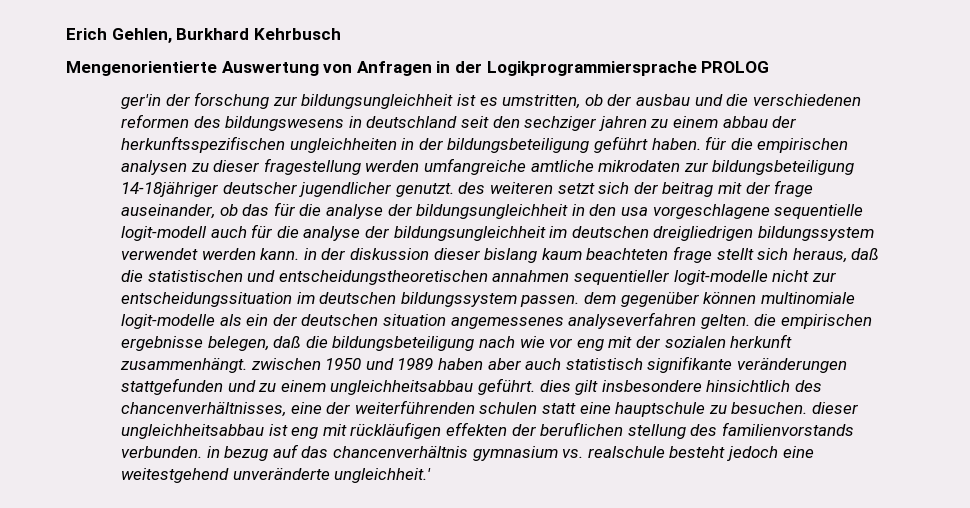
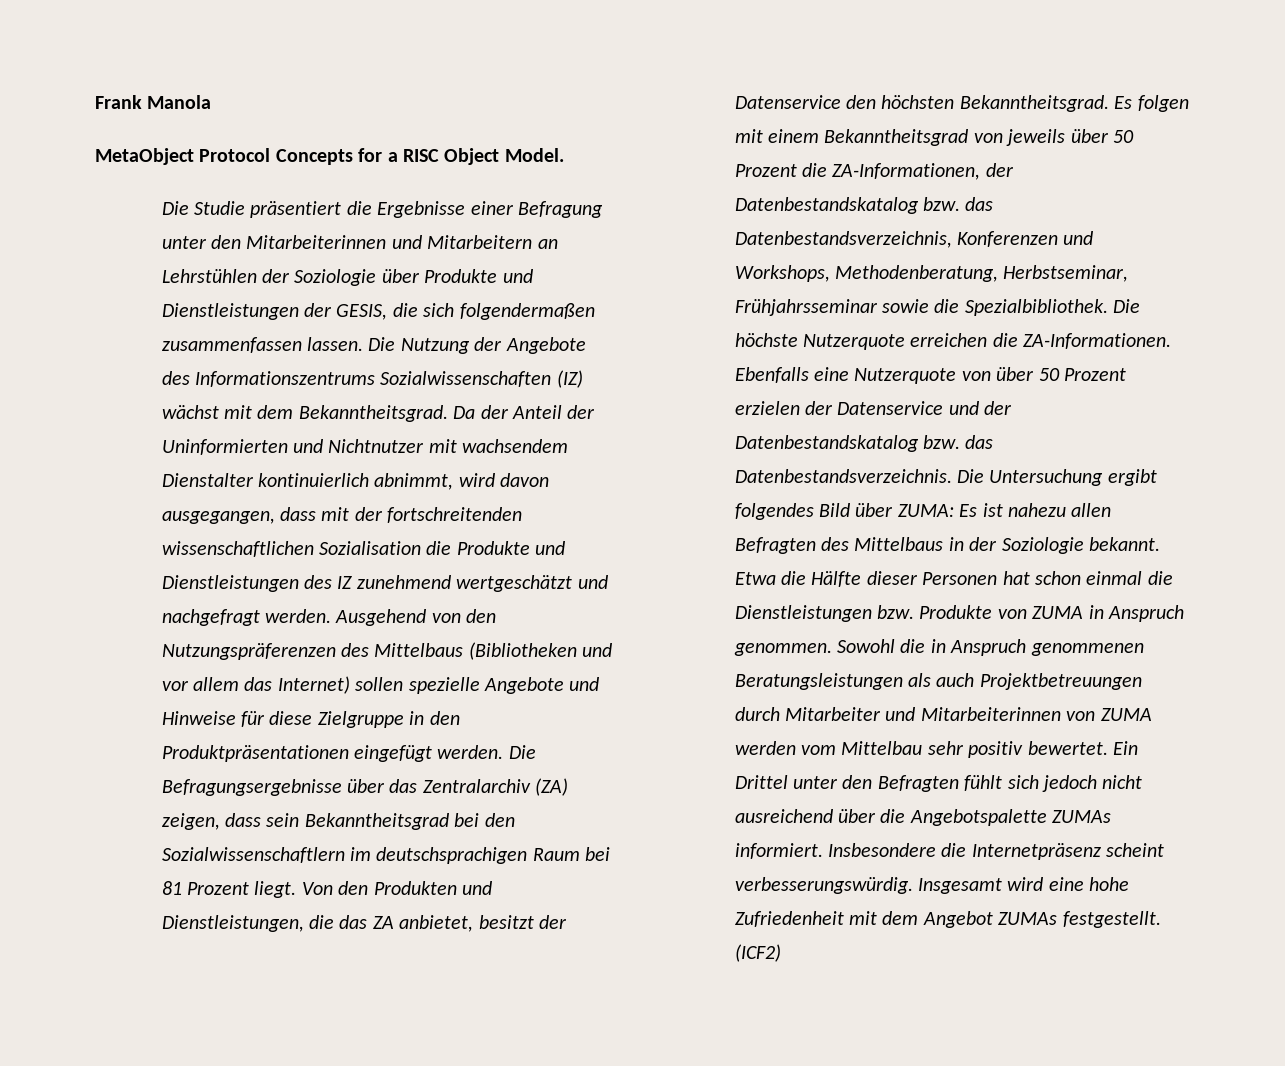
- Erich Gehlen, Burkhard Kehrbusch
- Mengenorientierte Auswertung von Anfragen in der Logikprogrammiersprache PROLOG
- ger'in der forschung zur bildungsungleichheit ist es umstritten, ob der ausbau und die verschiedenen reformen des bildungswesens in deutschland seit den sechziger jahren zu einem abbau der herkunftsspezifischen ungleichheiten in der bildungsbeteiligung geführt haben. für die empirischen analysen zu dieser fragestellung werden umfangreiche amtliche mikrodaten zur bildungsbeteiligung 14-18jähriger deutscher jugendlicher genutzt. des weiteren setzt sich der beitrag mit der frage auseinander, ob das für die analyse der bildungsungleichheit in den usa vorgeschlagene sequentielle logit-modell auch für die analyse der bildungsungleichheit im deutschen dreigliedrigen bildungssystem verwendet werden kann. in der diskussion dieser bislang kaum beachteten frage stellt sich heraus, daß die statistischen und entscheidungstheoretischen annahmen sequentieller logit-modelle nicht zur entscheidungssituation im deutschen bildungssystem passen. dem gegenüber können multinomiale logit-modelle als ein der deutschen situation angemessenes analyseverfahren gelten. die empirischen ergebnisse belegen, daß die bildungsbeteiligung nach wie vor eng mit der sozialen herkunft zusammenhängt. zwischen 1950 und 1989 haben aber auch statistisch signifikante veränderungen stattgefunden und zu einem ungleichheitsabbau geführt. dies gilt insbesondere hinsichtlich des chancenverhältnisses, eine der weiterführenden schulen statt eine hauptschule zu besuchen. dieser ungleichheitsabbau ist eng mit rückläufigen effekten der beruflichen stellung des familienvorstands verbunden. in bezug auf das chancenverhältnis gymnasium vs. realschule besteht jedoch eine weitestgehend unveränderte ungleichheit.'
+ Frank Manola
+ MetaObject Protocol Concepts for a RISC Object Model.
+ Die Studie präsentiert die Ergebnisse einer Befragung unter den Mitarbeiterinnen und Mitarbeitern an Lehrstühlen der Soziologie über Produkte und Dienstleistungen der GESIS, die sich folgendermaßen zusammenfassen lassen. Die Nutzung der Angebote des Informationszentrums Sozialwissenschaften (IZ) wächst mit dem Bekanntheitsgrad. Da der Anteil der Uninformierten und Nichtnutzer mit wachsendem Dienstalter kontinuierlich abnimmt, wird davon ausgegangen, dass mit der fortschreitenden wissenschaftlichen Sozialisation die Produkte und Dienstleistungen des IZ zunehmend wertgeschätzt und nachgefragt werden. Ausgehend von den Nutzungspräferenzen des Mittelbaus (Bibliotheken und vor allem das Internet) sollen spezielle Angebote und Hinweise für diese Zielgruppe in den Produktpräsentationen eingefügt werden. Die Befragungsergebnisse über das Zentralarchiv (ZA) zeigen, dass sein Bekanntheitsgrad bei den Sozialwissenschaftlern im deutschsprachigen Raum bei 81 Prozent liegt. Von den Produkten und Dienstleistungen, die das ZA anbietet, besitzt der Datenservice den höchsten Bekanntheitsgrad. Es folgen mit einem Bekanntheitsgrad von jeweils über 50 Prozent die ZA-Informationen, der Datenbestandskatalog bzw. das Datenbestandsverzeichnis, Konferenzen und Workshops, Methodenberatung, Herbstseminar, Frühjahrsseminar sowie die Spezialbibliothek. Die höchste Nutzerquote erreichen die ZA-Informationen. Ebenfalls eine Nutzerquote von über 50 Prozent erzielen der Datenservice und der Datenbestandskatalog bzw. das Datenbestandsverzeichnis. Die Untersuchung ergibt folgendes Bild über ZUMA: Es ist nahezu allen Befragten des Mittelbaus in der Soziologie bekannt. Etwa die Hälfte dieser Personen hat schon einmal die Dienstleistungen bzw. Produkte von ZUMA in Anspruch genommen. Sowohl die in Anspruch genommenen Beratungsleistungen als auch Projektbetreuungen durch Mitarbeiter und Mitarbeiterinnen von ZUMA werden vom Mittelbau sehr positiv bewertet. Ein Drittel unter den Befragten fühlt sich jedoch nicht ausreichend über die Angebotspalette ZUMAs informiert. Insbesondere die Internetpräsenz scheint verbesserungswürdig. Insgesamt wird eine hohe Zufriedenheit mit dem Angebot ZUMAs festgestellt. (ICF2)

